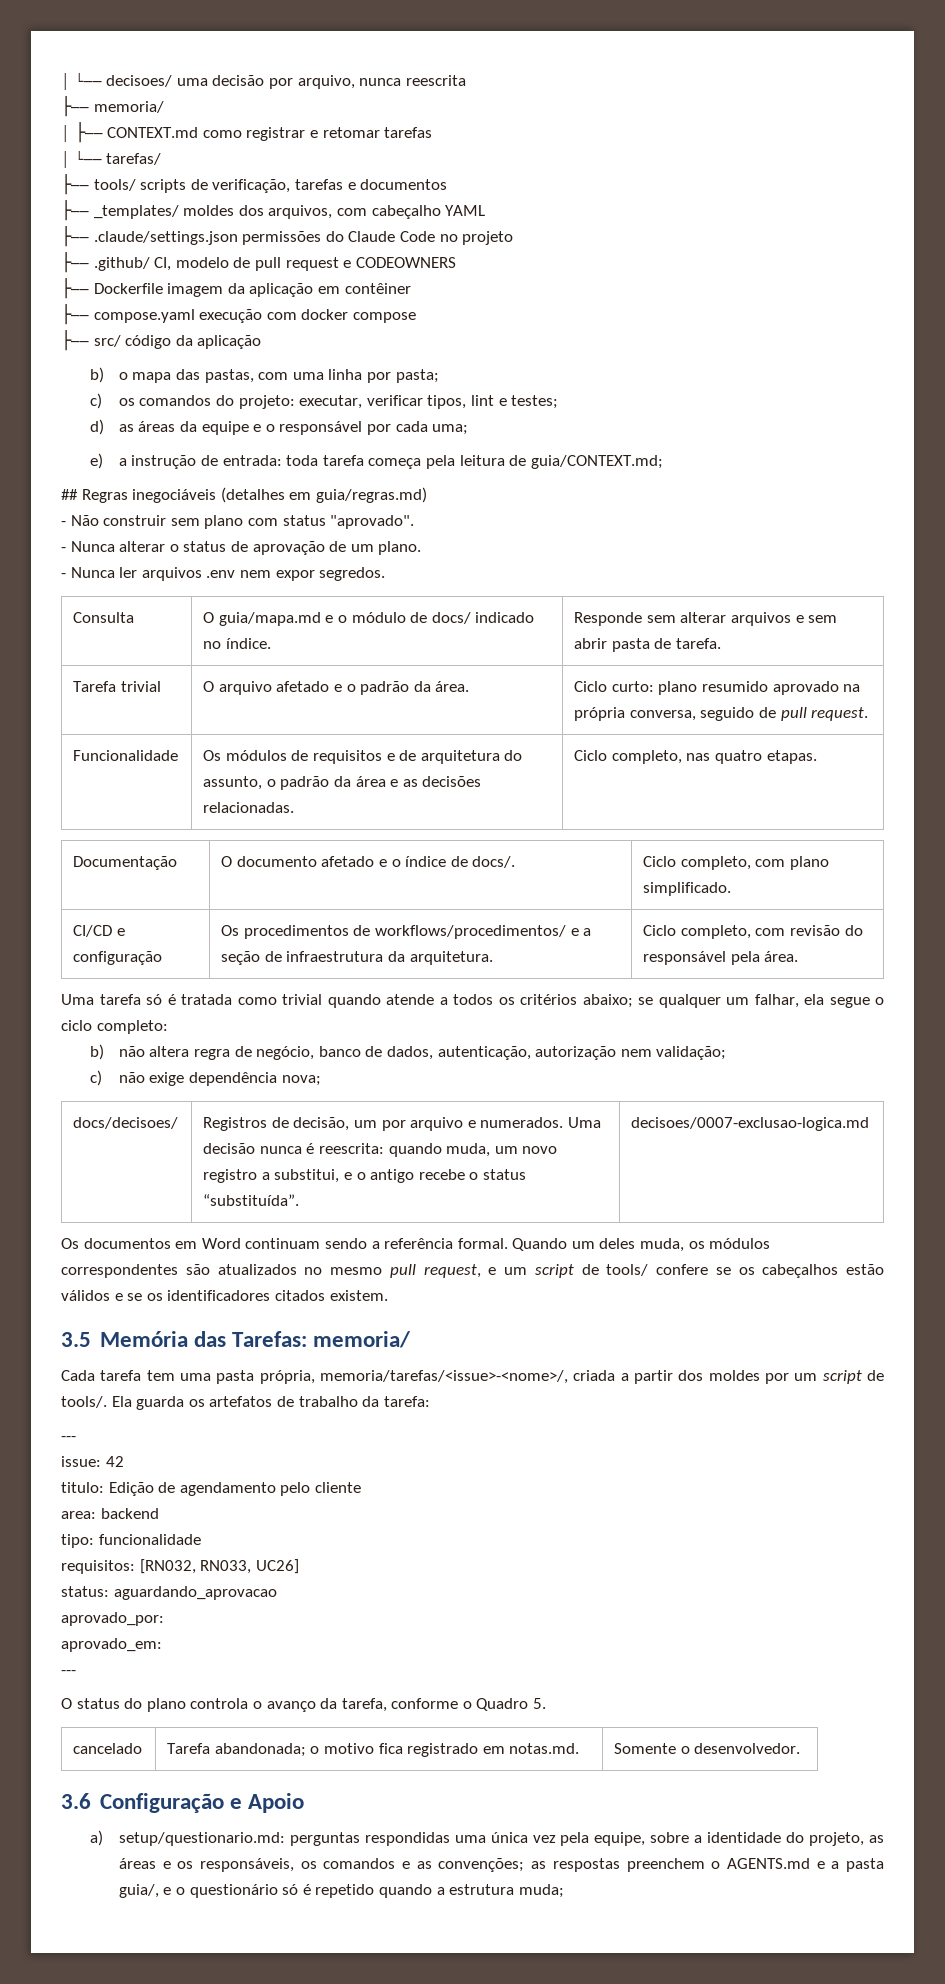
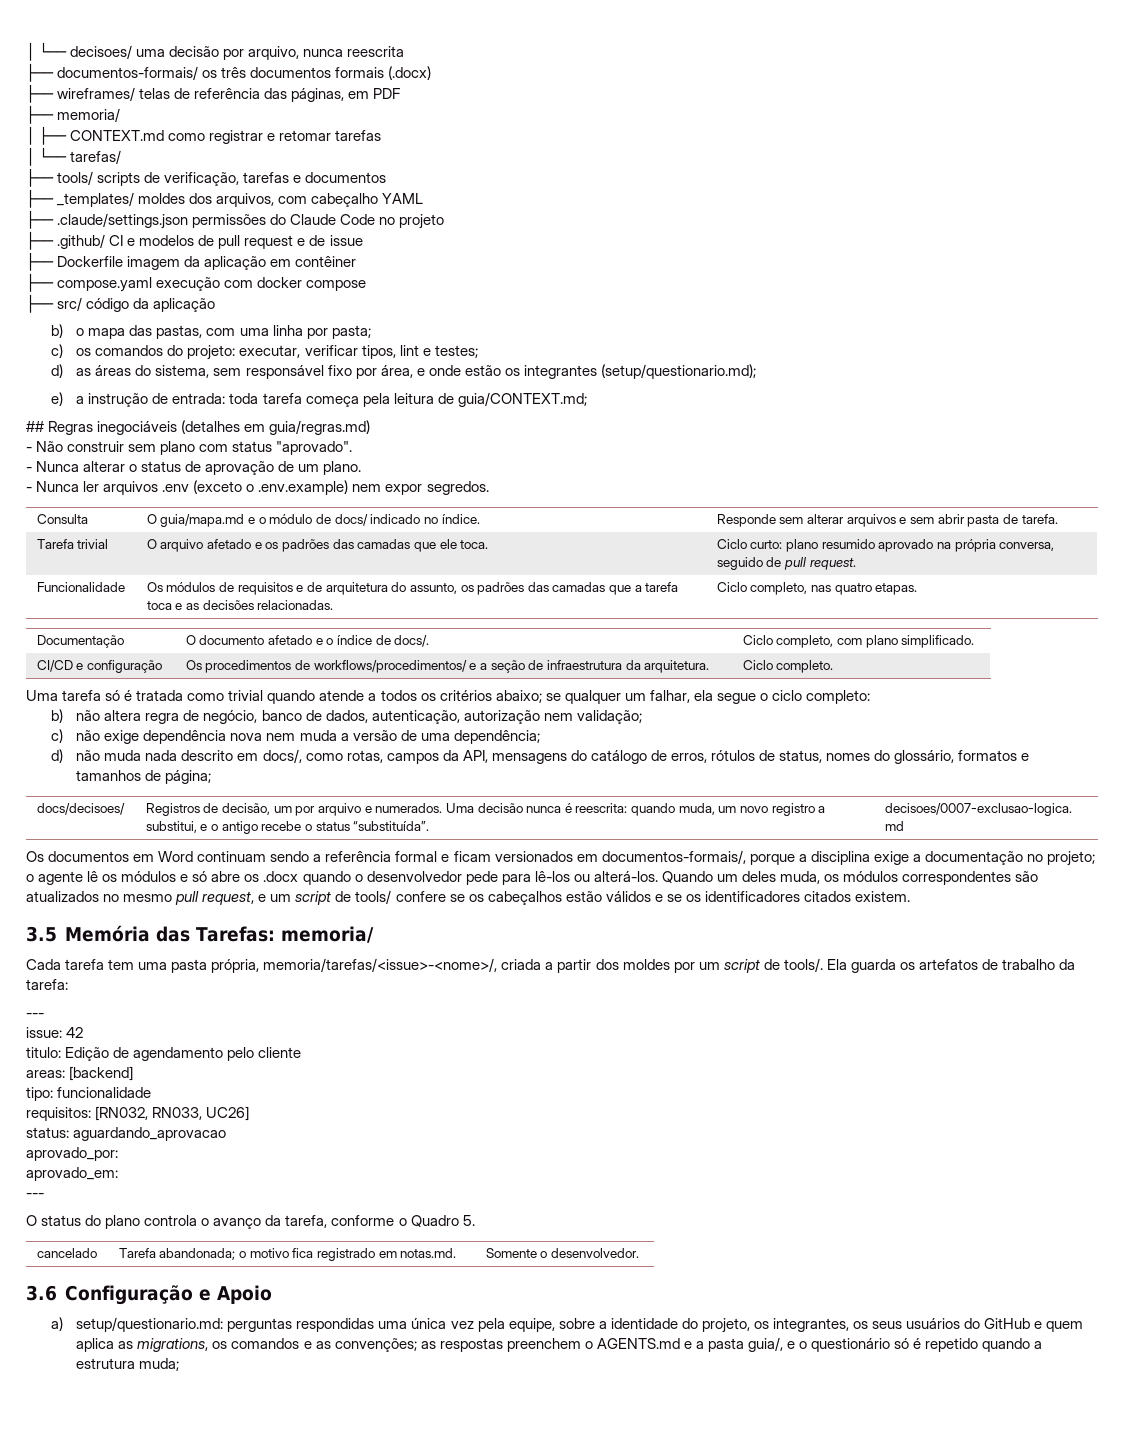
+ ├── documentos-formais/ os três documentos formais (.docx)
+ ├── wireframes/ telas de referência das páginas, em PDF
- ├── .github/ CI, modelo de pull request e CODEOWNERS
+ ├── .github/ CI e modelos de pull request e de issue
- d) as áreas da equipe e o responsável por cada uma;
+ d) as áreas do sistema, sem responsável fixo por área, e onde estão os integrantes (setup/questionario.md);
- - Nunca ler arquivos .env nem expor segredos.
+ - Nunca ler arquivos .env (exceto o .env.example) nem expor segredos.
- Tarefa trivial | O arquivo afetado e o padrão da área. | Ciclo curto: plano resumido aprovado na própria conversa, seguido de pull request.
+ Tarefa trivial | O arquivo afetado e os padrões das camadas que ele toca. | Ciclo curto: plano resumido aprovado na própria conversa, seguido de pull request.
- Funcionalidade | Os módulos de requisitos e de arquitetura do assunto, o padrão da área e as decisões relacionadas. | Ciclo completo, nas quatro etapas.
+ Funcionalidade | Os módulos de requisitos e de arquitetura do assunto, os padrões das camadas que a tarefa toca e as decisões relacionadas. | Ciclo completo, nas quatro etapas.
- CI/CD e configuração | Os procedimentos de workflows/procedimentos/ e a seção de infraestrutura da arquitetura. | Ciclo completo, com revisão do responsável pela área.
+ CI/CD e configuração | Os procedimentos de workflows/procedimentos/ e a seção de infraestrutura da arquitetura. | Ciclo completo.
- c) não exige dependência nova;
+ c) não exige dependência nova nem muda a versão de uma dependência;
+ d) não muda nada descrito em docs/, como rotas, campos da API, mensagens do catálogo de erros, rótulos de status, nomes do glossário, formatos e tamanhos de página;
- Os documentos em Word continuam sendo a referência formal.
+ Os documentos em Word continuam sendo a referência formal e ficam versionados em documentos-formais/, porque a disciplina exige a documentação no projeto; o agente lê os módulos e só abre os .docx quando o desenvolvedor pede para lê-los ou alterá-los.
- area: backend
+ areas: [backend]
- a) setup/questionario.md: perguntas respondidas uma única vez pela equipe, sobre a identidade do projeto, as áreas e os responsáveis, os comandos e as convenções; as respostas preenchem o AGENTS.md e a pasta guia/, e o questionário só é repetido quando a estrutura muda;
+ a) setup/questionario.md: perguntas respondidas uma única vez pela equipe, sobre a identidade do projeto, os integrantes, os seus usuários do GitHub e quem aplica as migrations, os comandos e as convenções; as respostas preenchem o AGENTS.md e a pasta guia/, e o questionário só é repetido quando a estrutura muda;

